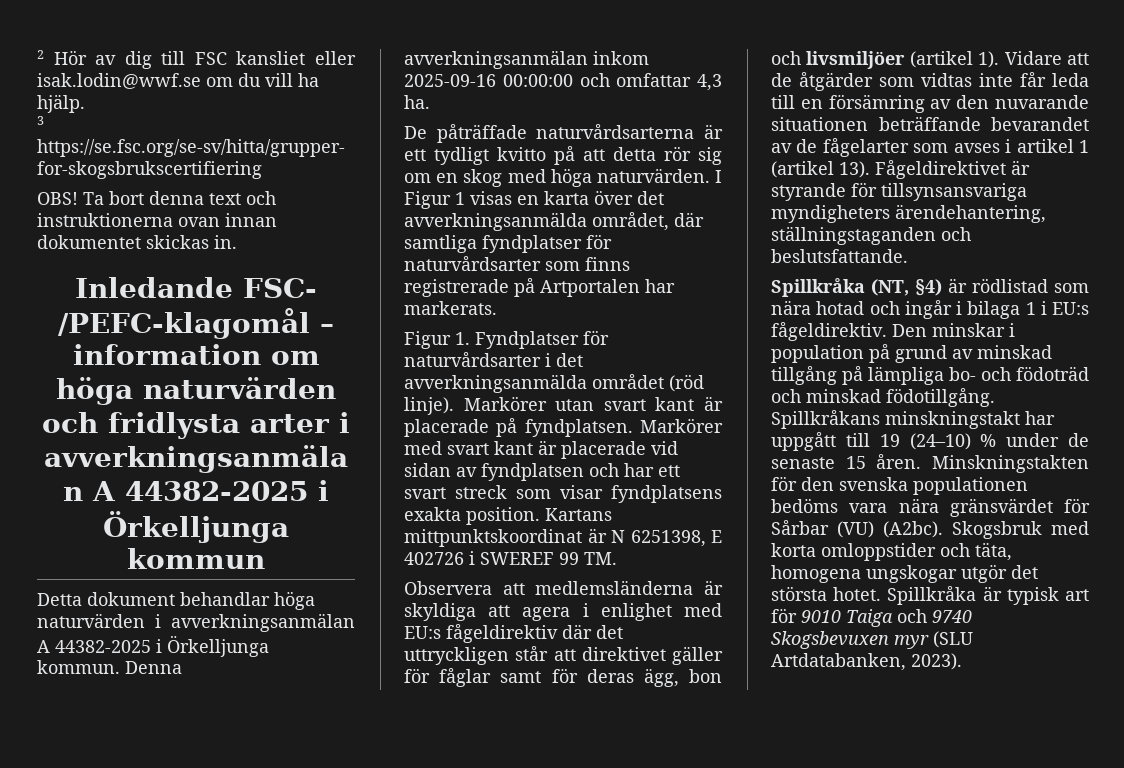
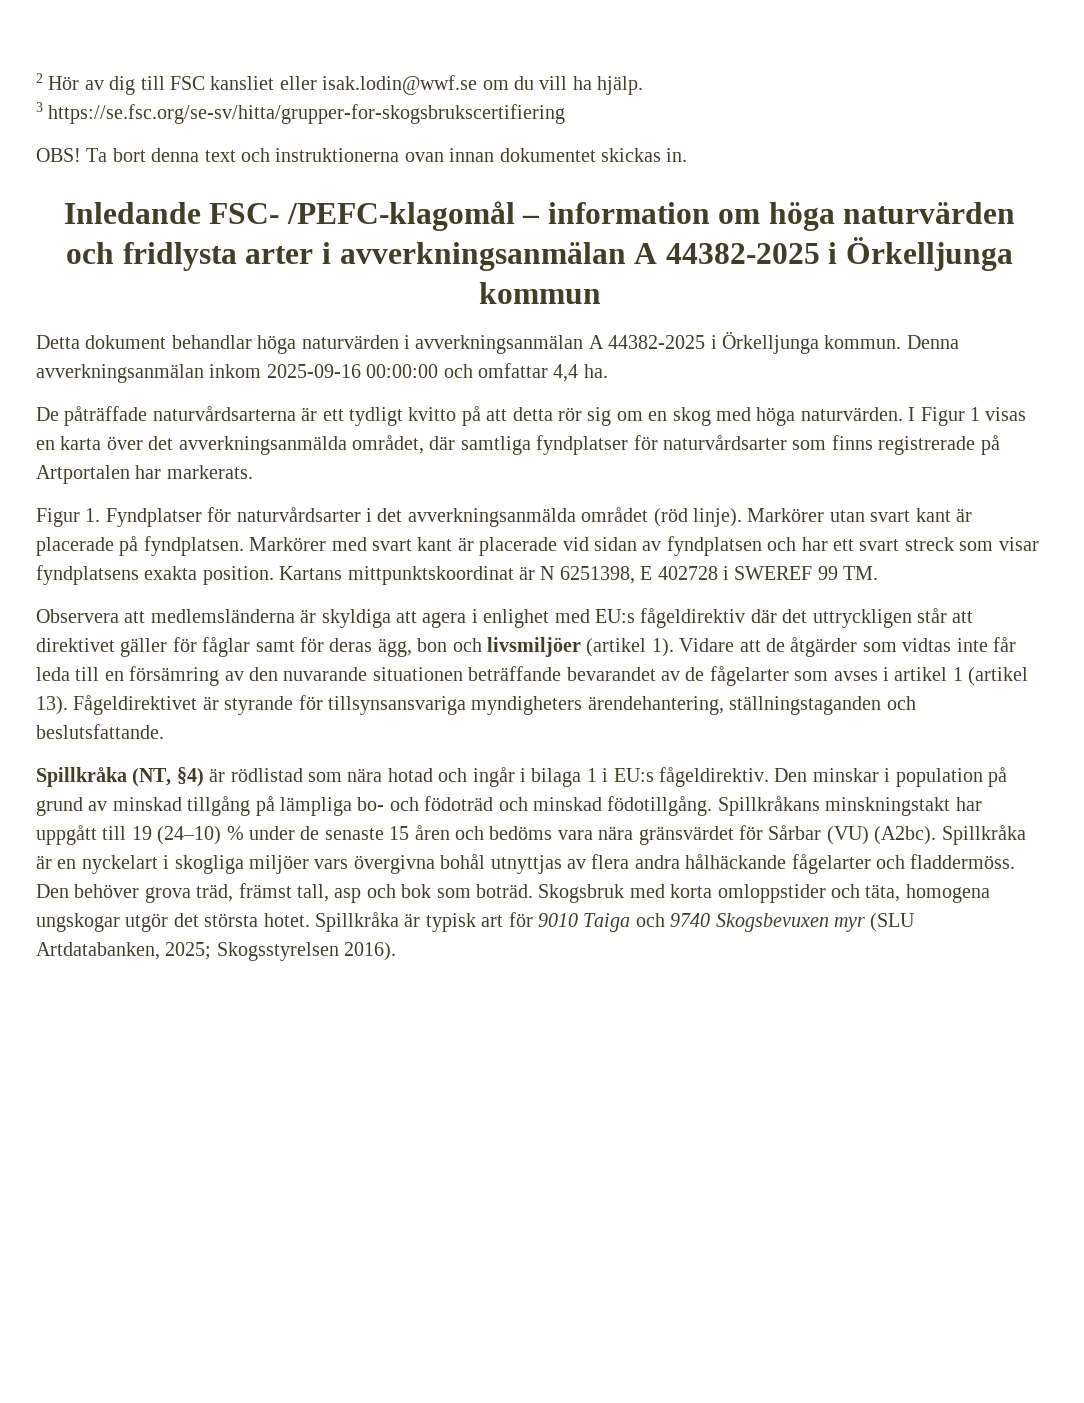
- Denna avverkningsanmälan inkom 2025-09-16 00:00:00 och omfattar 4,3 ha.
+ Denna avverkningsanmälan inkom 2025-09-16 00:00:00 och omfattar 4,4 ha.
- Kartans mittpunktskoordinat är N 6251398, E 402726 i SWEREF 99 TM.
+ Kartans mittpunktskoordinat är N 6251398, E 402728 i SWEREF 99 TM.
- Spillkråkans minskningstakt har uppgått till 19 (24–10) % under de senaste 15 åren. Minskningstakten för den svenska populationen bedöms vara nära gränsvärdet för Sårbar (VU) (A2bc).
+ Spillkråkans minskningstakt har uppgått till 19 (24–10) % under de senaste 15 åren och bedöms vara nära gränsvärdet för Sårbar (VU) (A2bc).
+ Spillkråka är en nyckelart i skogliga miljöer vars övergivna bohål utnyttjas av flera andra hålhäckande fågelarter och fladdermöss. Den behöver grova träd, främst tall, asp och bok som boträd.
- Spillkråka är typisk art för 9010 Taiga och 9740 Skogsbevuxen myr (SLU Artdatabanken, 2023).
+ Spillkråka är typisk art för 9010 Taiga och 9740 Skogsbevuxen myr (SLU Artdatabanken, 2025; Skogsstyrelsen 2016).

